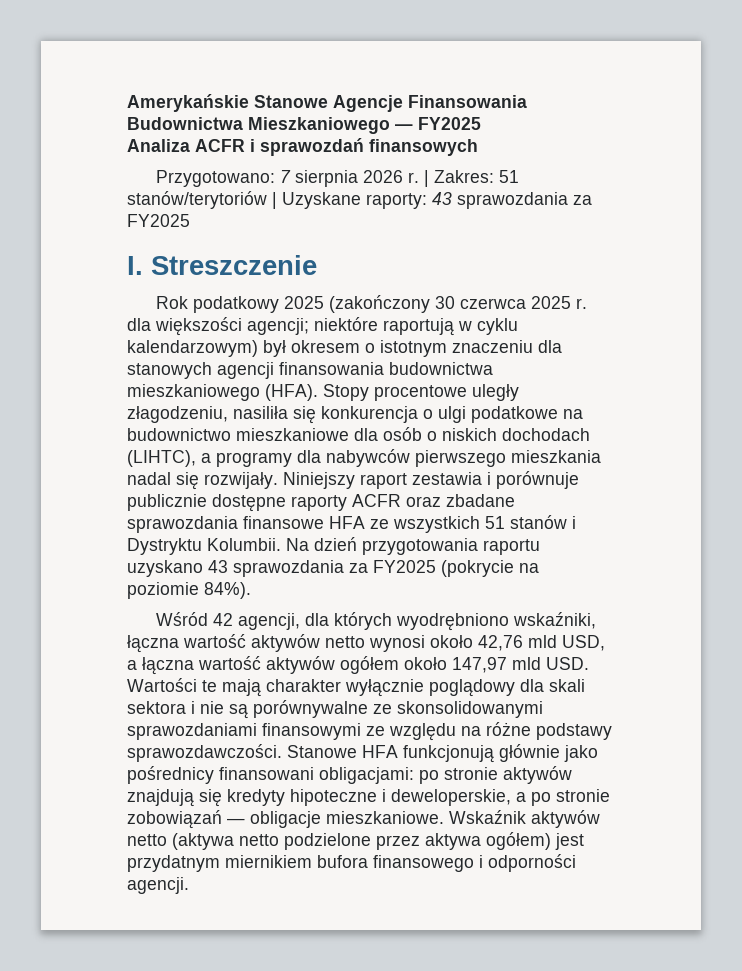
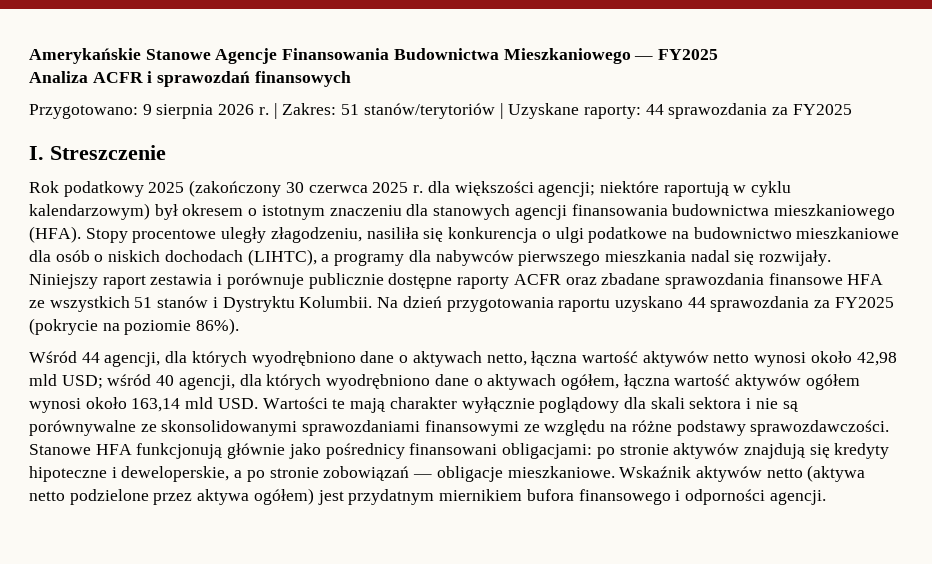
- Przygotowano: 7 sierpnia 2026 r.
+ Przygotowano: 9 sierpnia 2026 r.
- | Zakres: 51 stanów/terytoriów | Uzyskane raporty: 43 sprawozdania za FY2025
+ | Zakres: 51 stanów/terytoriów | Uzyskane raporty: 44 sprawozdania za FY2025
- Na dzień przygotowania raportu uzyskano 43 sprawozdania za FY2025 (pokrycie na poziomie 84%).
+ Na dzień przygotowania raportu uzyskano 44 sprawozdania za FY2025 (pokrycie na poziomie 86%).
- Wśród 42 agencji, dla których wyodrębniono wskaźniki, łączna wartość aktywów netto wynosi około 42,76 mld USD, a łączna wartość aktywów ogółem około 147,97 mld USD. Wartości te mają charakter wyłącznie poglądowy dla skali sektora i nie są porównywalne ze skonsolidowanymi sprawozdaniami finansowymi ze względu na różne podstawy sprawozdawczości.
+ Wśród 44 agencji, dla których wyodrębniono dane o aktywach netto, łączna wartość aktywów netto wynosi około 42,98 mld USD; wśród 40 agencji, dla których wyodrębniono dane o aktywach ogółem, łączna wartość aktywów ogółem wynosi około 163,14 mld USD. Wartości te mają charakter wyłącznie poglądowy dla skali sektora i nie są porównywalne ze skonsolidowanymi sprawozdaniami finansowymi ze względu na różne podstawy sprawozdawczości.

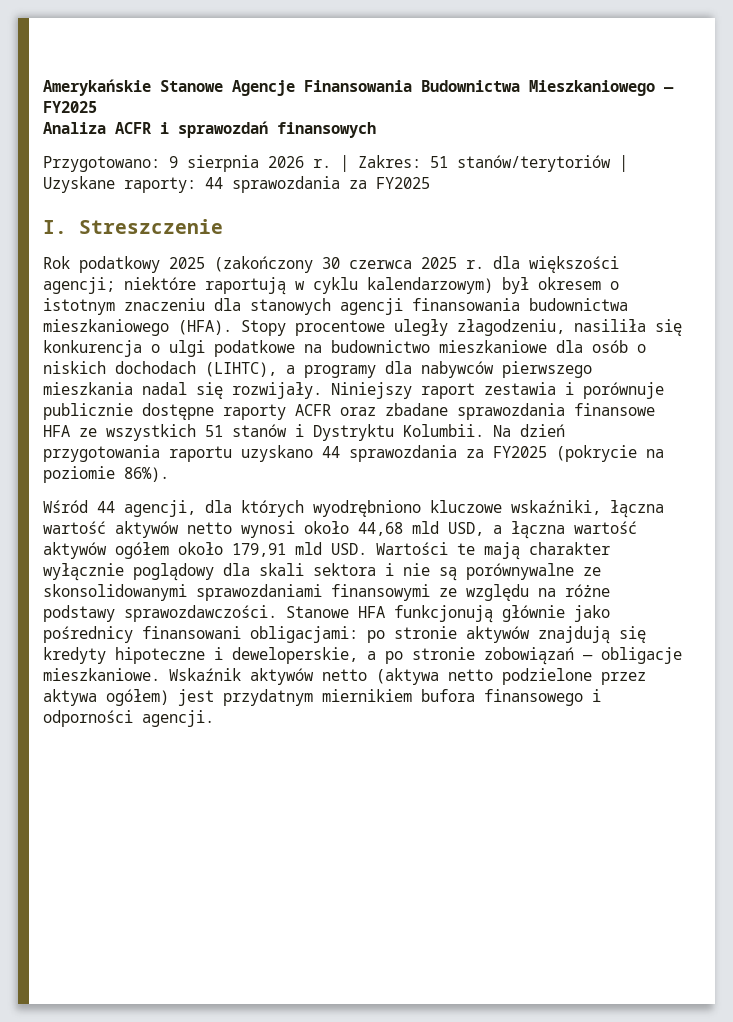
- Wśród 44 agencji, dla których wyodrębniono dane o aktywach netto, łączna wartość aktywów netto wynosi około 42,98 mld USD; wśród 40 agencji, dla których wyodrębniono dane o aktywach ogółem, łączna wartość aktywów ogółem wynosi około 163,14 mld USD. Wartości te mają charakter wyłącznie poglądowy dla skali sektora i nie są porównywalne ze skonsolidowanymi sprawozdaniami finansowymi ze względu na różne podstawy sprawozdawczości.
+ Wśród 44 agencji, dla których wyodrębniono kluczowe wskaźniki, łączna wartość aktywów netto wynosi około 44,68 mld USD, a łączna wartość aktywów ogółem około 179,91 mld USD. Wartości te mają charakter wyłącznie poglądowy dla skali sektora i nie są porównywalne ze skonsolidowanymi sprawozdaniami finansowymi ze względu na różne podstawy sprawozdawczości.

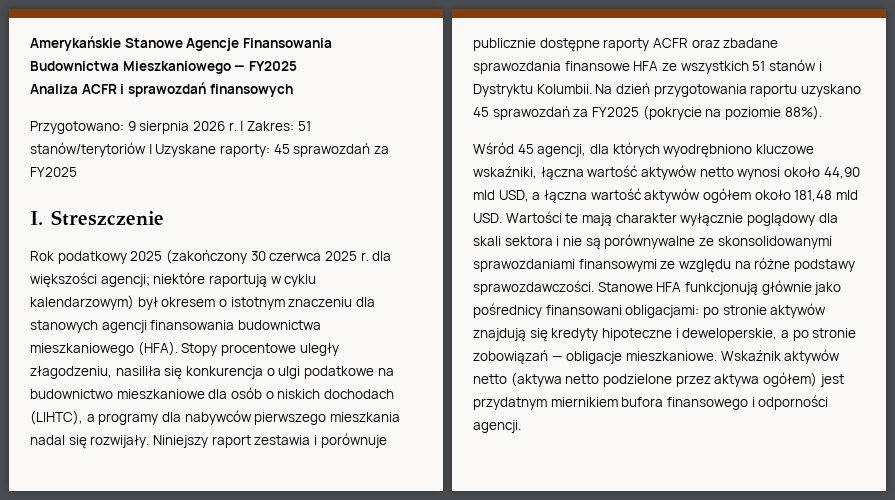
- | Zakres: 51 stanów/terytoriów | Uzyskane raporty: 44 sprawozdania za FY2025
+ | Zakres: 51 stanów/terytoriów | Uzyskane raporty: 45 sprawozdań za FY2025
- Na dzień przygotowania raportu uzyskano 44 sprawozdania za FY2025 (pokrycie na poziomie 86%).
+ Na dzień przygotowania raportu uzyskano 45 sprawozdań za FY2025 (pokrycie na poziomie 88%).
- Wśród 44 agencji, dla których wyodrębniono kluczowe wskaźniki, łączna wartość aktywów netto wynosi około 44,68 mld USD, a łączna wartość aktywów ogółem około 179,91 mld USD. Wartości te mają charakter wyłącznie poglądowy dla skali sektora i nie są porównywalne ze skonsolidowanymi sprawozdaniami finansowymi ze względu na różne podstawy sprawozdawczości.
+ Wśród 45 agencji, dla których wyodrębniono kluczowe wskaźniki, łączna wartość aktywów netto wynosi około 44,90 mld USD, a łączna wartość aktywów ogółem około 181,48 mld USD. Wartości te mają charakter wyłącznie poglądowy dla skali sektora i nie są porównywalne ze skonsolidowanymi sprawozdaniami finansowymi ze względu na różne podstawy sprawozdawczości.

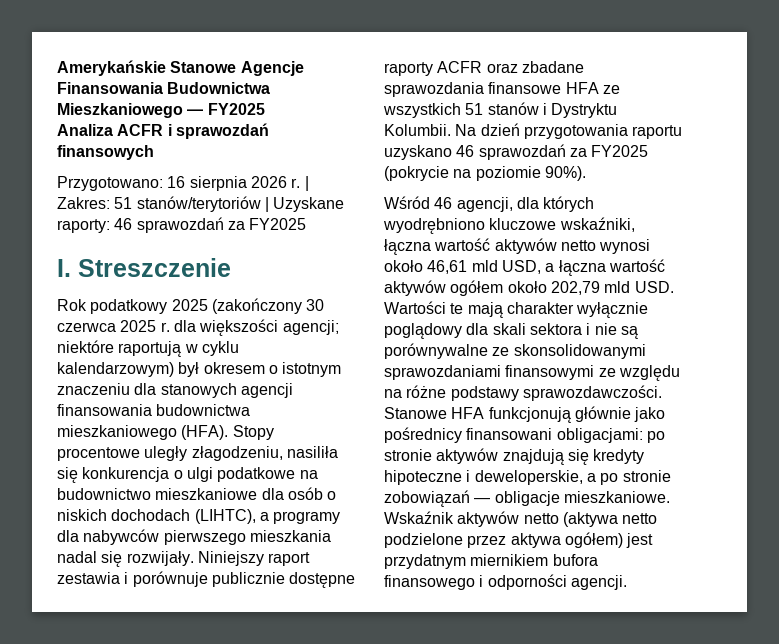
- Przygotowano: 9 sierpnia 2026 r.
+ Przygotowano: 16 sierpnia 2026 r.
- | Zakres: 51 stanów/terytoriów | Uzyskane raporty: 45 sprawozdań za FY2025
+ | Zakres: 51 stanów/terytoriów | Uzyskane raporty: 46 sprawozdań za FY2025
- Na dzień przygotowania raportu uzyskano 45 sprawozdań za FY2025 (pokrycie na poziomie 88%).
+ Na dzień przygotowania raportu uzyskano 46 sprawozdań za FY2025 (pokrycie na poziomie 90%).
- Wśród 45 agencji, dla których wyodrębniono kluczowe wskaźniki, łączna wartość aktywów netto wynosi około 44,90 mld USD, a łączna wartość aktywów ogółem około 181,48 mld USD. Wartości te mają charakter wyłącznie poglądowy dla skali sektora i nie są porównywalne ze skonsolidowanymi sprawozdaniami finansowymi ze względu na różne podstawy sprawozdawczości.
+ Wśród 46 agencji, dla których wyodrębniono kluczowe wskaźniki, łączna wartość aktywów netto wynosi około 46,61 mld USD, a łączna wartość aktywów ogółem około 202,79 mld USD. Wartości te mają charakter wyłącznie poglądowy dla skali sektora i nie są porównywalne ze skonsolidowanymi sprawozdaniami finansowymi ze względu na różne podstawy sprawozdawczości.

